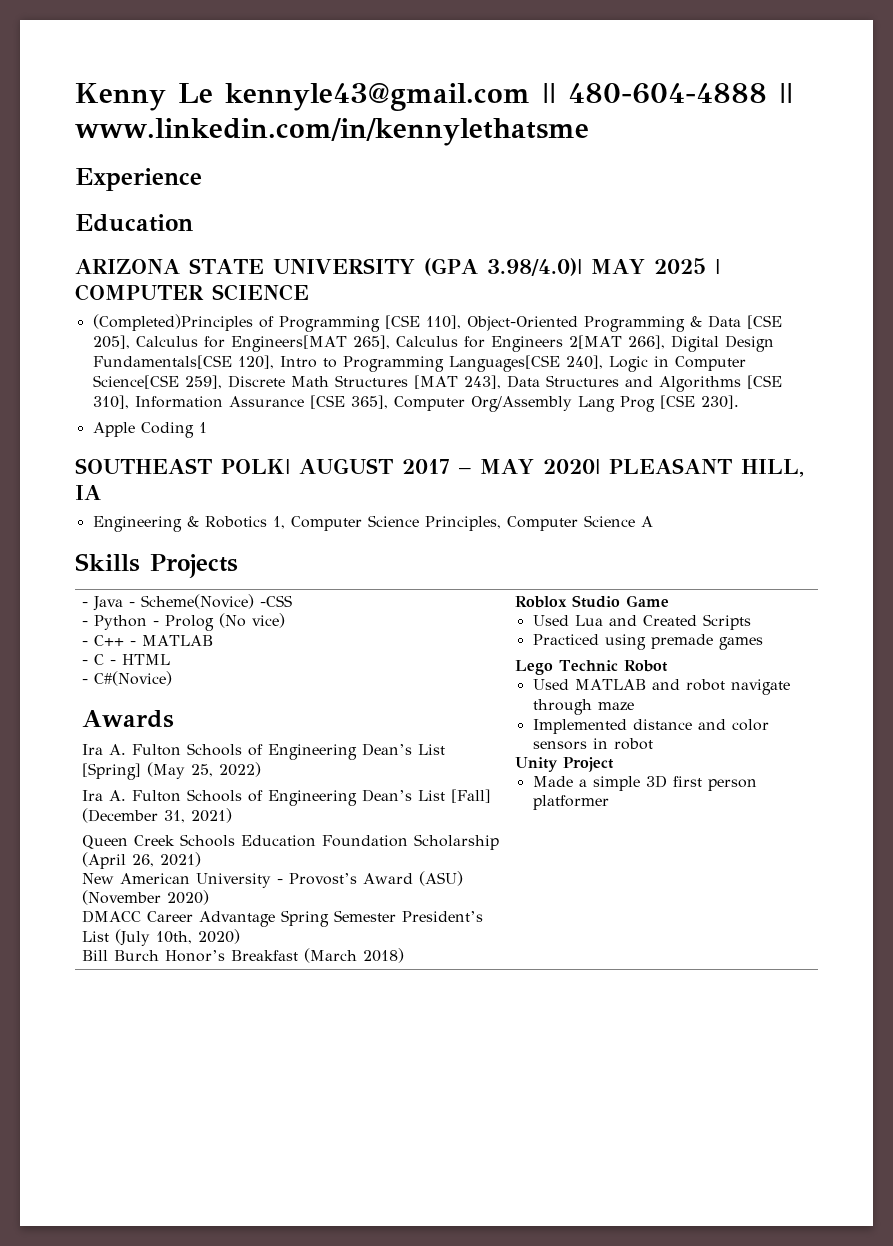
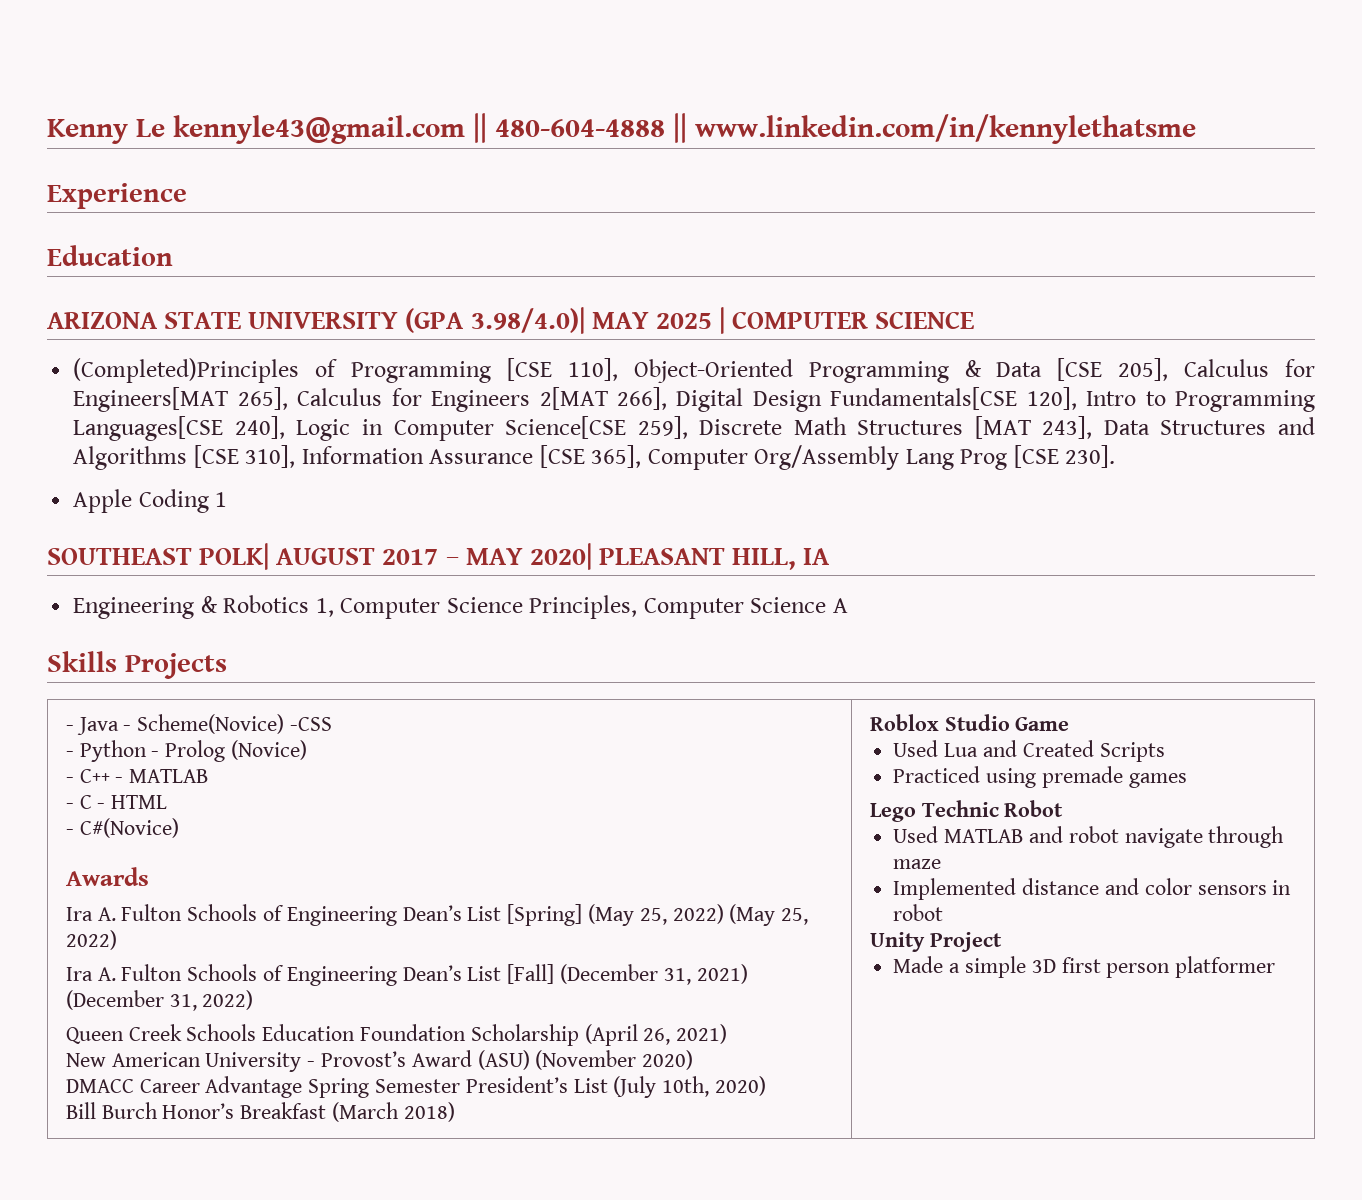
- - Python - Prolog (No vice)
+ - Python - Prolog (Novice)
- Ira A. Fulton Schools of Engineering Dean’s List [Spring] (May 25, 2022)
+ Ira A. Fulton Schools of Engineering Dean’s List [Spring] (May 25, 2022) (May 25, 2022)
- Ira A. Fulton Schools of Engineering Dean’s List [Fall] (December 31, 2021)
+ Ira A. Fulton Schools of Engineering Dean’s List [Fall] (December 31, 2021) (December 31, 2022)

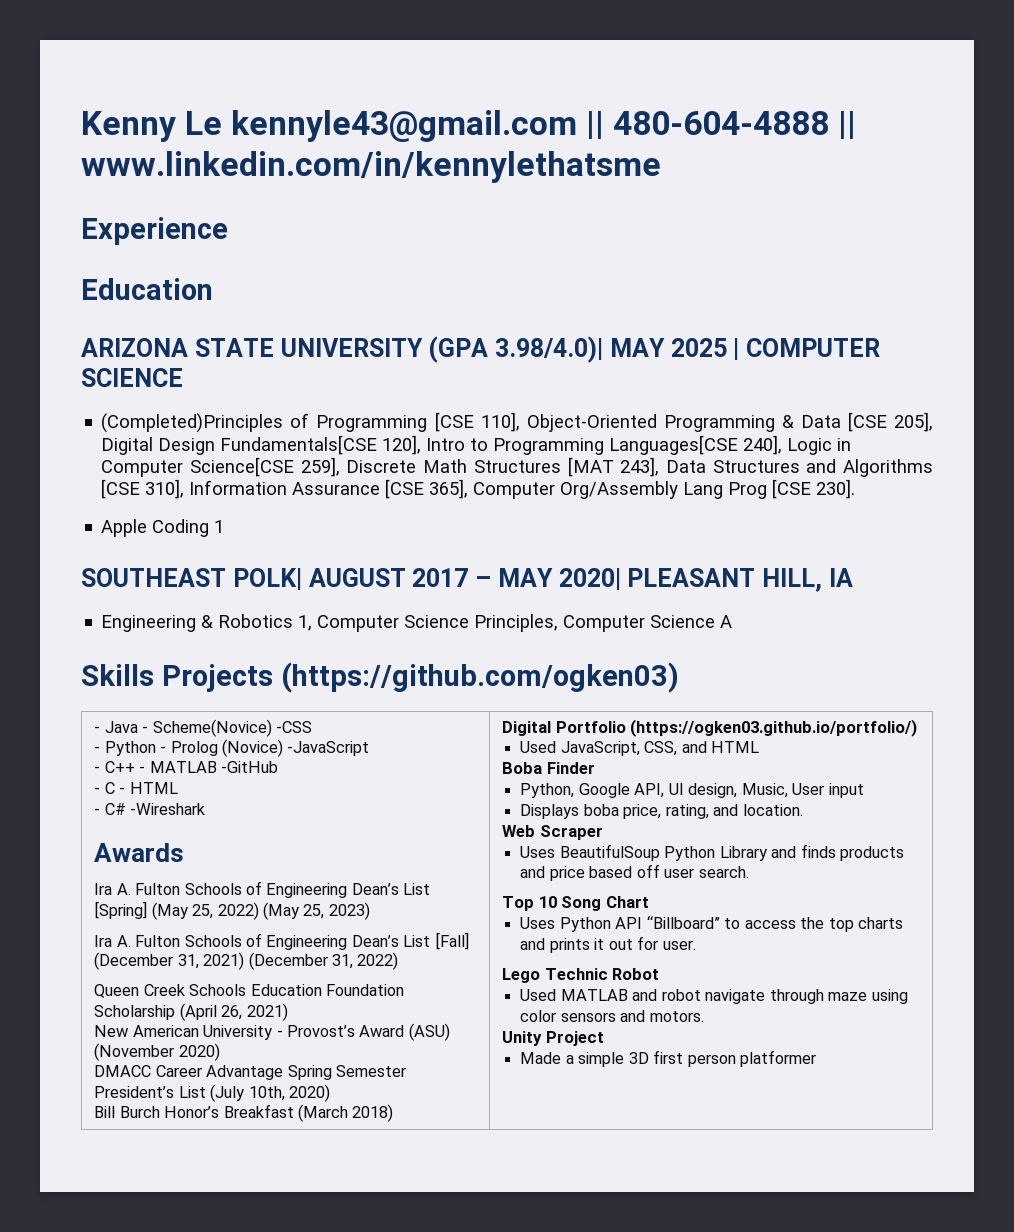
- (Completed)Principles of Programming [CSE 110], Object-Oriented Programming & Data [CSE 205], Calculus for Engineers[MAT 265], Calculus for Engineers 2[MAT 266], Digital Design Fundamentals[CSE 120], Intro to Programming Languages[CSE 240], Logic in Computer Science[CSE 259], Discrete Math Structures [MAT 243], Data Structures and Algorithms [CSE 310], Information Assurance [CSE 365], Computer Org/Assembly Lang Prog [CSE 230].
+ (Completed)Principles of Programming [CSE 110], Object-Oriented Programming & Data [CSE 205], Digital Design Fundamentals[CSE 120], Intro to Programming Languages[CSE 240], Logic in Computer Science[CSE 259], Discrete Math Structures [MAT 243], Data Structures and Algorithms [CSE 310], Information Assurance [CSE 365], Computer Org/Assembly Lang Prog [CSE 230].
- Skills Projects
+ Skills Projects (https://github.com/ogken03)
- - Python - Prolog (Novice)
+ - Python - Prolog (Novice) -JavaScript
- - C++ - MATLAB
+ - C++ - MATLAB -GitHub
- - C#(Novice)
+ - C# -Wireshark
- Ira A. Fulton Schools of Engineering Dean’s List [Spring] (May 25, 2022) (May 25, 2022)
+ Ira A. Fulton Schools of Engineering Dean’s List [Spring] (May 25, 2022) (May 25, 2023)
- Roblox Studio Game
- Used Lua and Created Scripts
- Practiced using premade games
+ Digital Portfolio (https://ogken03.github.io/portfolio/)
+ Used JavaScript, CSS, and HTML
+ Boba Finder
+ Python, Google API, UI design, Music, User input
+ Displays boba price, rating, and location.
+ Web Scraper
+ Uses BeautifulSoup Python Library and finds products and price based off user search.
+ Top 10 Song Chart
+ Uses Python API “Billboard” to access the top charts and prints it out for user.
- Used MATLAB and robot navigate through maze
- Implemented distance and color sensors in robot
+ Used MATLAB and robot navigate through maze using color sensors and motors.

